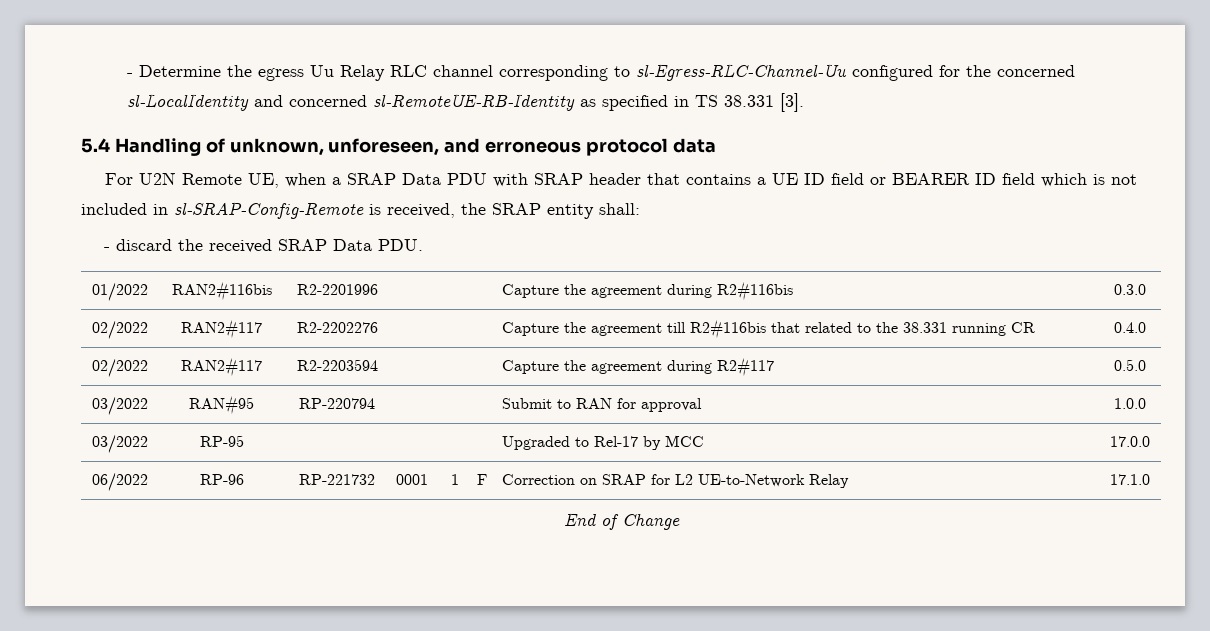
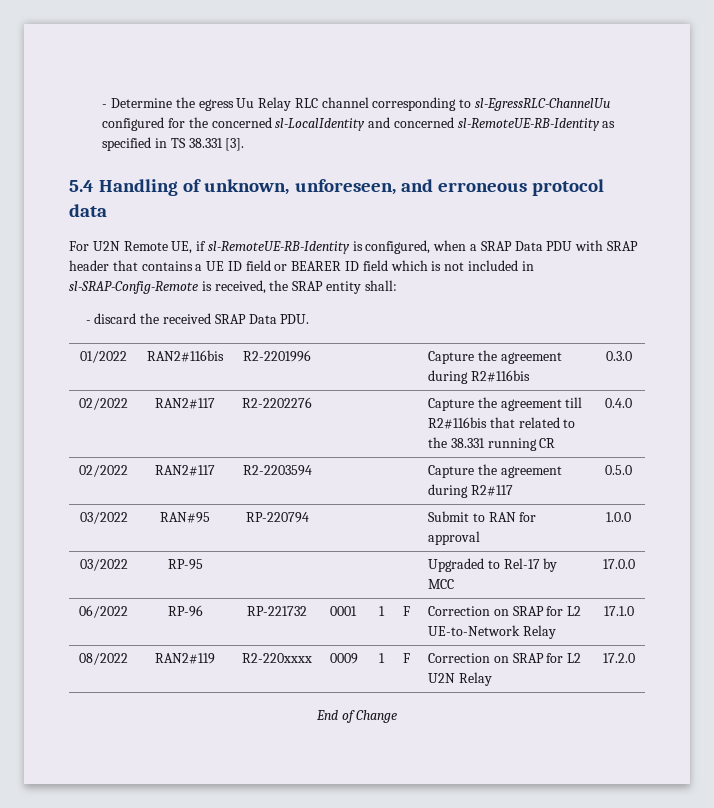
- - Determine the egress Uu Relay RLC channel corresponding to sl-Egress-RLC-Channel-Uu configured for the concerned sl-LocalIdentity and concerned sl-RemoteUE-RB-Identity as specified in TS 38.331 [3].
+ - Determine the egress Uu Relay RLC channel corresponding to sl-EgressRLC-ChannelUu configured for the concerned sl-LocalIdentity and concerned sl-RemoteUE-RB-Identity as specified in TS 38.331 [3].
- For U2N Remote UE, when a SRAP Data PDU with SRAP header that contains a UE ID field or BEARER ID field which is not included in sl-SRAP-Config-Remote is received, the SRAP entity shall:
+ For U2N Remote UE, if sl-RemoteUE-RB-Identity is configured, when a SRAP Data PDU with SRAP header that contains a UE ID field or BEARER ID field which is not included in sl-SRAP-Config-Remote is received, the SRAP entity shall:
+ 08/2022 | RAN2#119 | R2-220xxxx | 0009 | 1 | F | Correction on SRAP for L2 U2N Relay | 17.2.0

